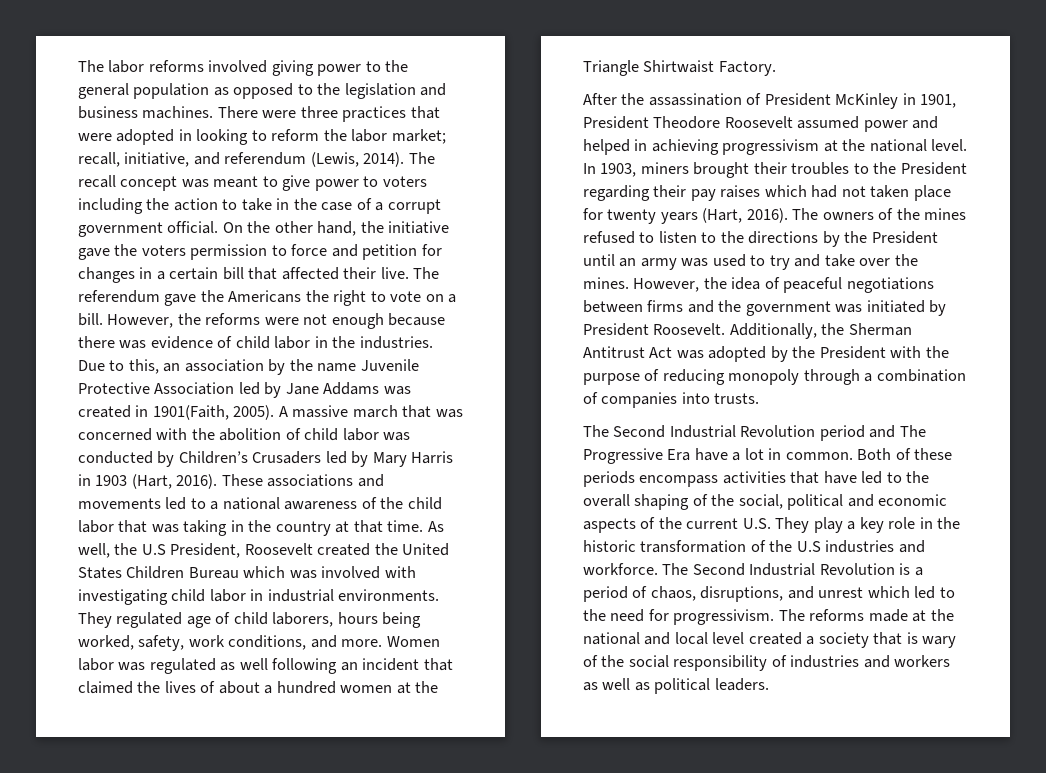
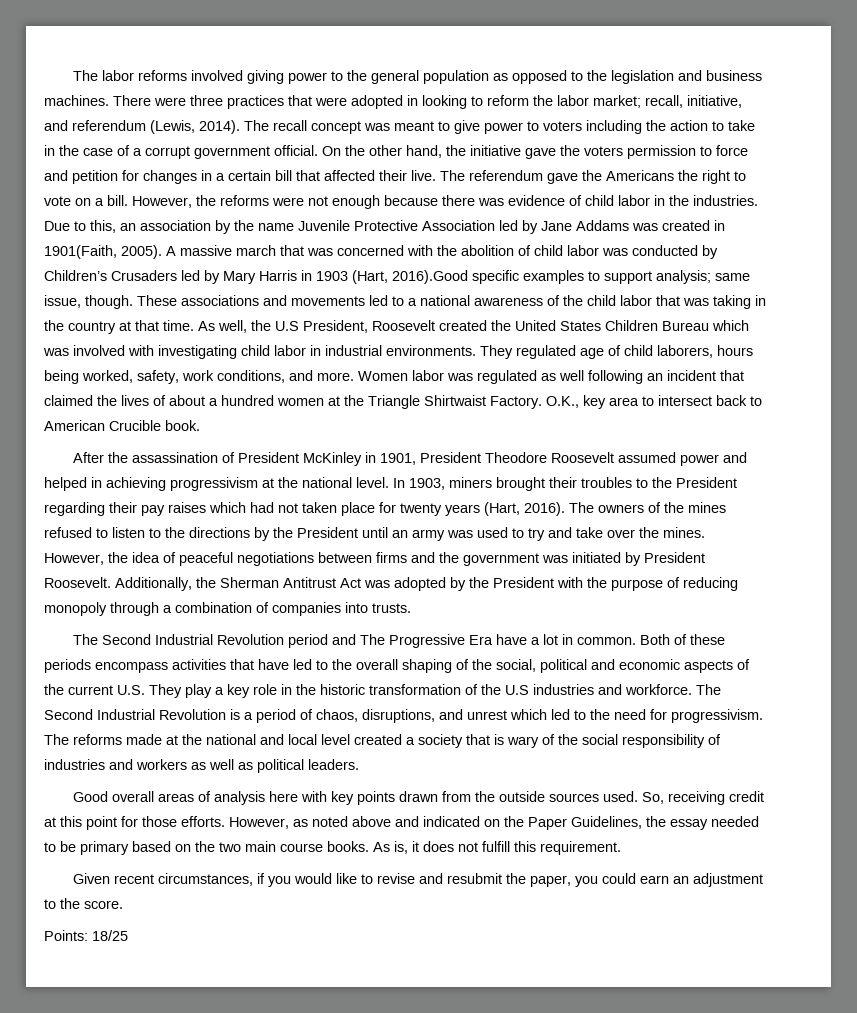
- A massive march that was concerned with the abolition of child labor was conducted by Children’s Crusaders led by Mary Harris in 1903 (Hart, 2016).
+ A massive march that was concerned with the abolition of child labor was conducted by Children’s Crusaders led by Mary Harris in 1903 (Hart, 2016).Good specific examples to support analysis; same issue, though.
+ O.K., key area to intersect back to American Crucible book.
+ Good overall areas of analysis here with key points drawn from the outside sources used. So, receiving credit at this point for those efforts. However, as noted above and indicated on the Paper Guidelines, the essay needed to be primary based on the two main course books. As is, it does not fulfill this requirement.
+ Given recent circumstances, if you would like to revise and resubmit the paper, you could earn an adjustment to the score.
+ Points: 18/25

